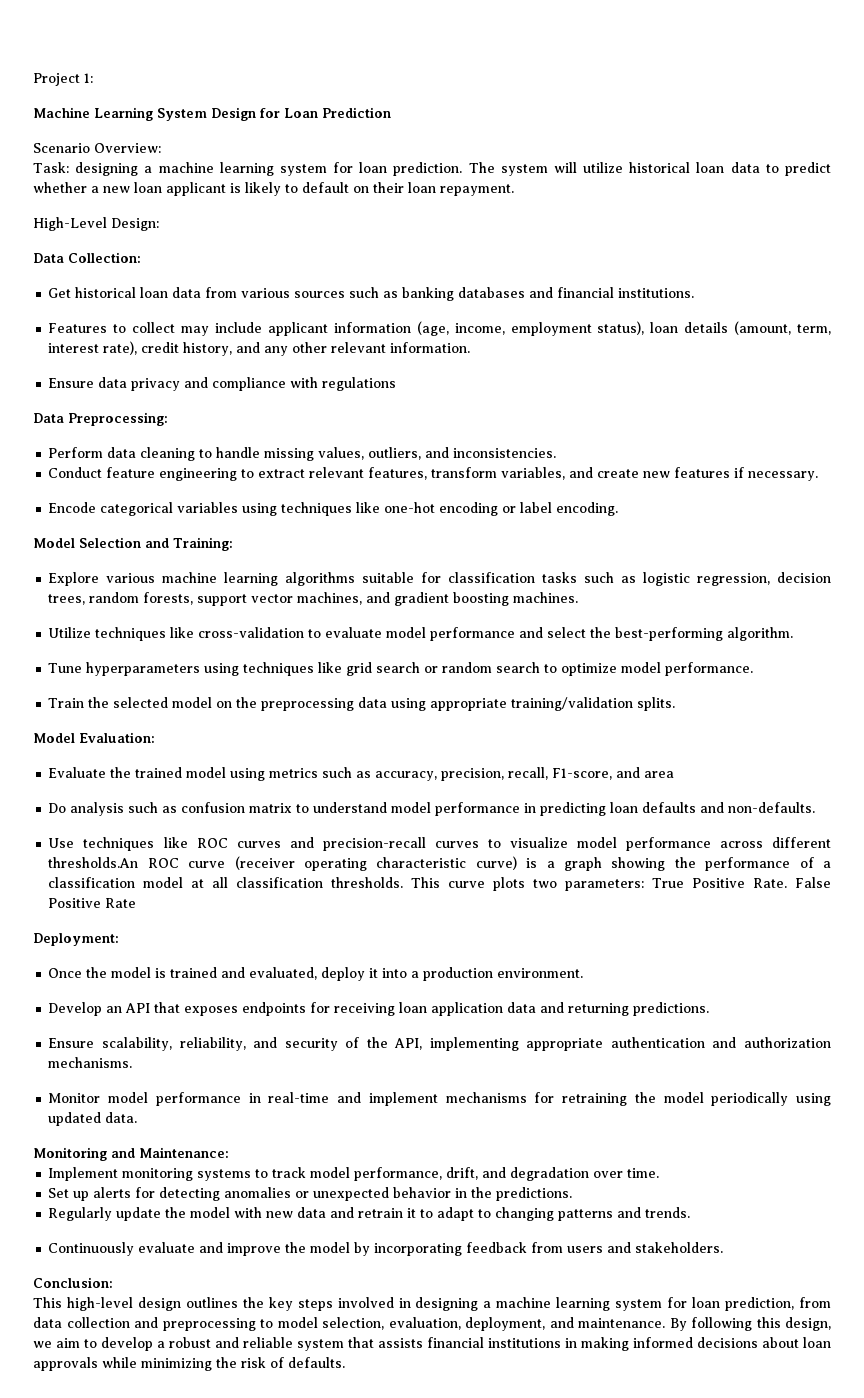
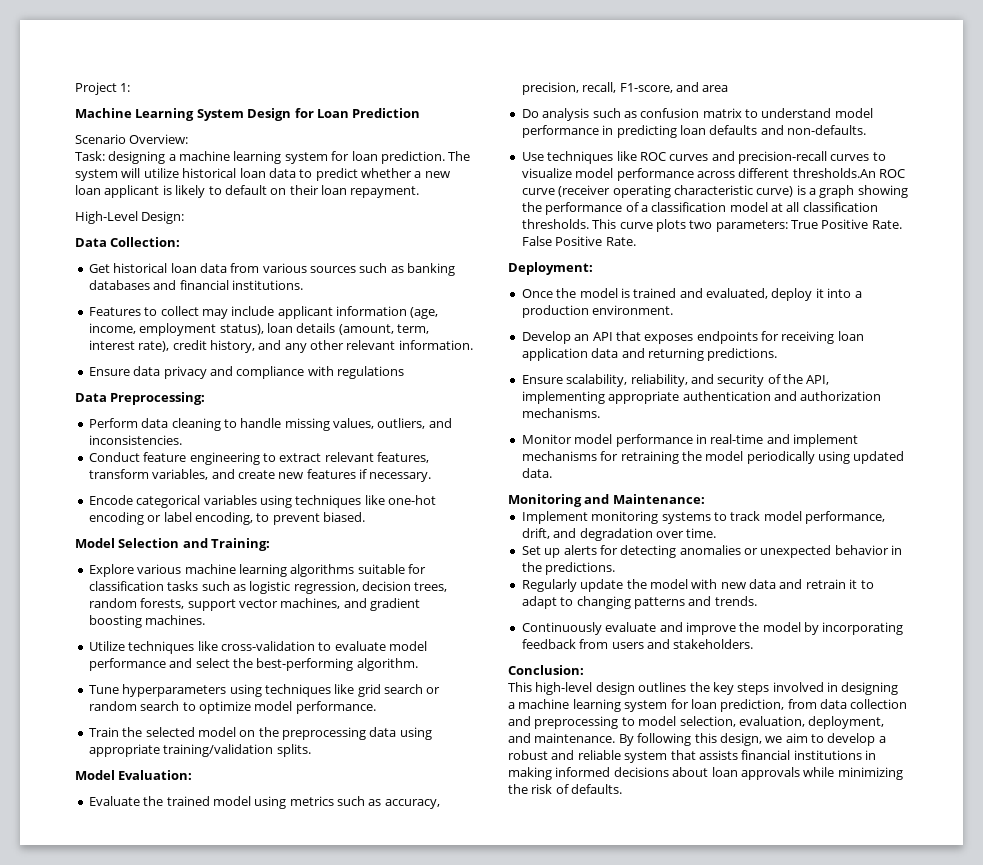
- Encode categorical variables using techniques like one-hot encoding or label encoding.
+ Encode categorical variables using techniques like one-hot encoding or label encoding, to prevent biased.
- False Positive Rate
+ False Positive Rate.

